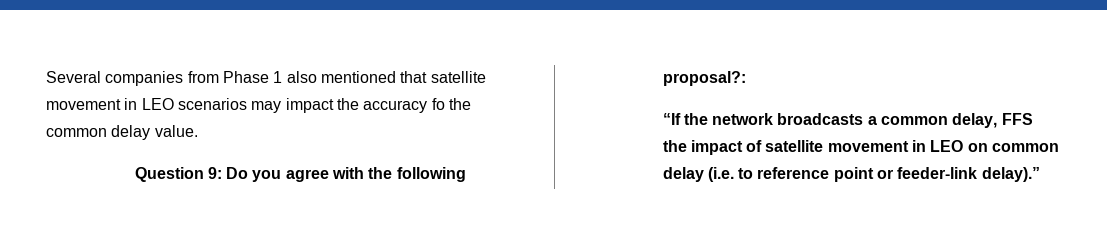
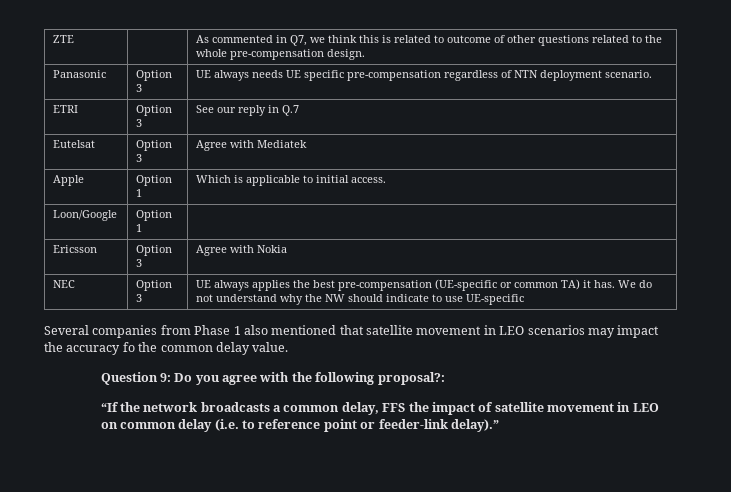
+ ZTE | | As commented in Q7, we think this is related to outcome of other questions related to the whole pre-compensation design.
+ Panasonic | Option 3 | UE always needs UE specific pre-compensation regardless of NTN deployment scenario.
+ ETRI | Option 3 | See our reply in Q.7
+ Eutelsat | Option 3 | Agree with Mediatek
+ Apple | Option 1 | Which is applicable to initial access.
+ Loon/Google | Option 1 |
+ Ericsson | Option 3 | Agree with Nokia
+ NEC | Option 3 | UE always applies the best pre-compensation (UE-specific or common TA) it has. We do not understand why the NW should indicate to use UE-specific

